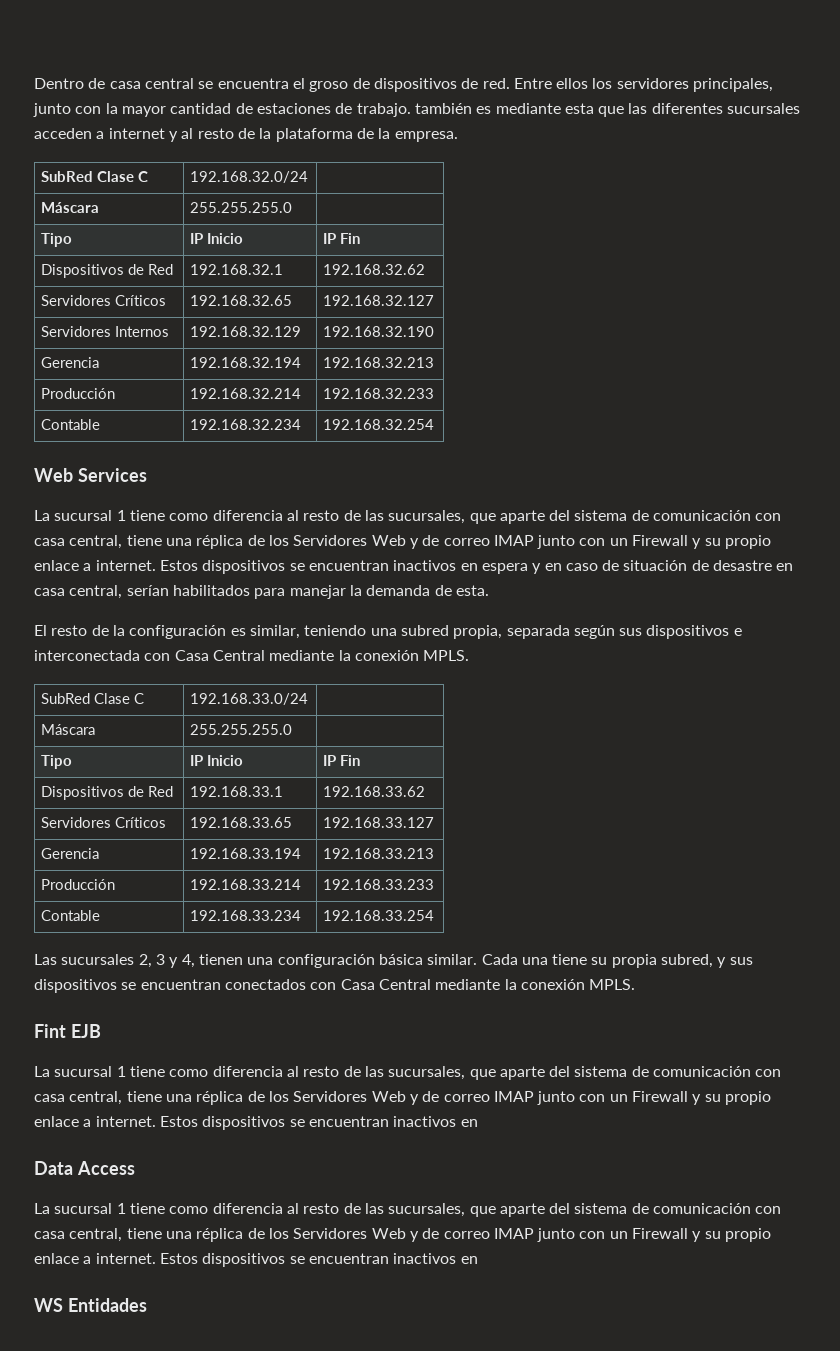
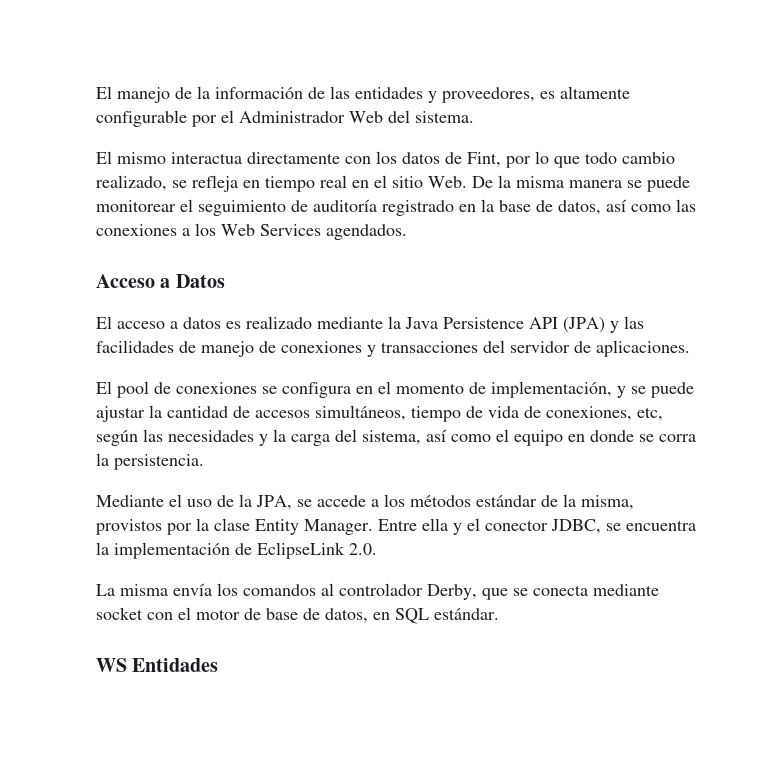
- Dentro de casa central se encuentra el groso de dispositivos de red. Entre ellos los servidores principales, junto con la mayor cantidad de estaciones de trabajo. también es mediante esta que las diferentes sucursales acceden a internet y al resto de la plataforma de la empresa.
- SubRed Clase C | 192.168.32.0/24 |
- Máscara | 255.255.255.0 |
- Tipo | IP Inicio | IP Fin
- Dispositivos de Red | 192.168.32.1 | 192.168.32.62
- Servidores Críticos | 192.168.32.65 | 192.168.32.127
- Servidores Internos | 192.168.32.129 | 192.168.32.190
- Gerencia | 192.168.32.194 | 192.168.32.213
- Producción | 192.168.32.214 | 192.168.32.233
- Contable | 192.168.32.234 | 192.168.32.254
- Web Services
- La sucursal 1 tiene como diferencia al resto de las sucursales, que aparte del sistema de comunicación con casa central, tiene una réplica de los Servidores Web y de correo IMAP junto con un Firewall y su propio enlace a internet. Estos dispositivos se encuentran inactivos en espera y en caso de situación de desastre en casa central, serían habilitados para manejar la demanda de esta.
- El resto de la configuración es similar, teniendo una subred propia, separada según sus dispositivos e interconectada con Casa Central mediante la conexión MPLS.
- SubRed Clase C | 192.168.33.0/24 |
- Máscara | 255.255.255.0 |
- Tipo | IP Inicio | IP Fin
- Dispositivos de Red | 192.168.33.1 | 192.168.33.62
- Servidores Críticos | 192.168.33.65 | 192.168.33.127
- Gerencia | 192.168.33.194 | 192.168.33.213
- Producción | 192.168.33.214 | 192.168.33.233
- Contable | 192.168.33.234 | 192.168.33.254
- Las sucursales 2, 3 y 4, tienen una configuración básica similar. Cada una tiene su propia subred, y sus dispositivos se encuentran conectados con Casa Central mediante la conexión MPLS.
- Fint EJB
- La sucursal 1 tiene como diferencia al resto de las sucursales, que aparte del sistema de comunicación con casa central, tiene una réplica de los Servidores Web y de correo IMAP junto con un Firewall y su propio enlace a internet. Estos dispositivos se encuentran inactivos en
- Data Access
- La sucursal 1 tiene como diferencia al resto de las sucursales, que aparte del sistema de comunicación con casa central, tiene una réplica de los Servidores Web y de correo IMAP junto con un Firewall y su propio enlace a internet. Estos dispositivos se encuentran inactivos en
+ El manejo de la información de las entidades y proveedores, es altamente configurable por el Administrador Web del sistema.
+ El mismo interactua directamente con los datos de Fint, por lo que todo cambio realizado, se refleja en tiempo real en el sitio Web. De la misma manera se puede monitorear el seguimiento de auditoría registrado en la base de datos, así como las conexiones a los Web Services agendados.
+ Acceso a Datos
+ El acceso a datos es realizado mediante la Java Persistence API (JPA) y las facilidades de manejo de conexiones y transacciones del servidor de aplicaciones.
+ El pool de conexiones se configura en el momento de implementación, y se puede ajustar la cantidad de accesos simultáneos, tiempo de vida de conexiones, etc, según las necesidades y la carga del sistema, así como el equipo en donde se corra la persistencia.
+ Mediante el uso de la JPA, se accede a los métodos estándar de la misma, provistos por la clase Entity Manager. Entre ella y el conector JDBC, se encuentra la implementación de EclipseLink 2.0.
+ La misma envía los comandos al controlador Derby, que se conecta mediante socket con el motor de base de datos, en SQL estándar.

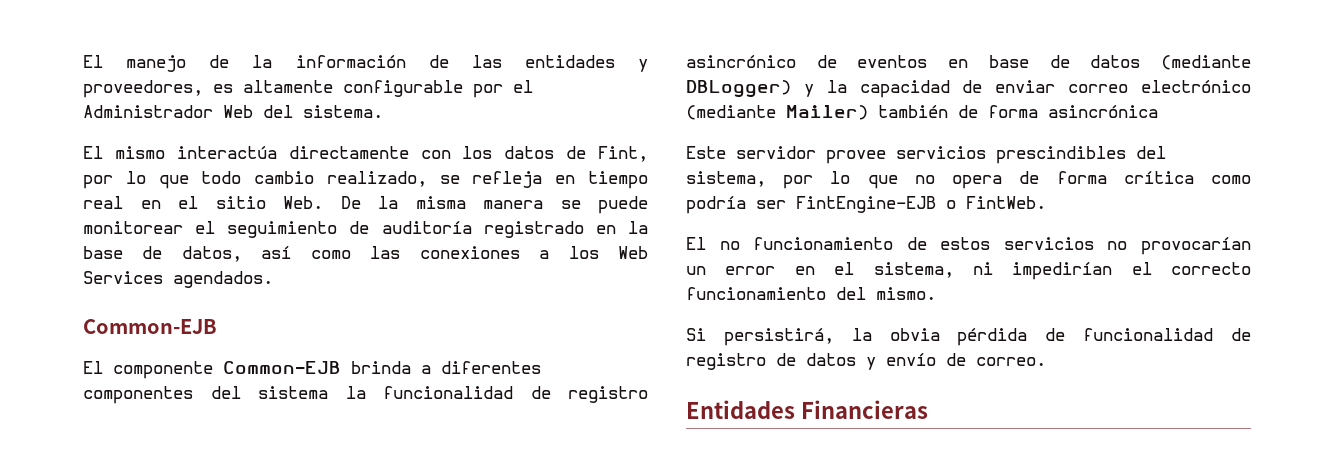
- El mismo interactua directamente con los datos de Fint, por lo que todo cambio realizado, se refleja en tiempo real en el sitio Web. De la misma manera se puede monitorear el seguimiento de auditoría registrado en la base de datos, así como las conexiones a los Web Services agendados.
- Acceso a Datos
- El acceso a datos es realizado mediante la Java Persistence API (JPA) y las facilidades de manejo de conexiones y transacciones del servidor de aplicaciones.
- El pool de conexiones se configura en el momento de implementación, y se puede ajustar la cantidad de accesos simultáneos, tiempo de vida de conexiones, etc, según las necesidades y la carga del sistema, así como el equipo en donde se corra la persistencia.
- Mediante el uso de la JPA, se accede a los métodos estándar de la misma, provistos por la clase Entity Manager. Entre ella y el conector JDBC, se encuentra la implementación de EclipseLink 2.0.
- La misma envía los comandos al controlador Derby, que se conecta mediante socket con el motor de base de datos, en SQL estándar.
- WS Entidades
+ El mismo interactúa directamente con los datos de Fint, por lo que todo cambio realizado, se refleja en tiempo real en el sitio Web. De la misma manera se puede monitorear el seguimiento de auditoría registrado en la base de datos, así como las conexiones a los Web Services agendados.
+ Common-EJB
+ El componente Common-EJB brinda a diferentes componentes del sistema la funcionalidad de registro asincrónico de eventos en base de datos (mediante DBLogger) y la capacidad de enviar correo electrónico (mediante Mailer) también de forma asincrónica
+ Este servidor provee servicios prescindibles del sistema, por lo que no opera de forma crítica como podría ser FintEngine-EJB o FintWeb.
+ El no funcionamiento de estos servicios no provocarían un error en el sistema, ni impedirían el correcto funcionamiento del mismo.
+ Si persistirá, la obvia pérdida de funcionalidad de registro de datos y envío de correo.
+ Entidades Financieras

